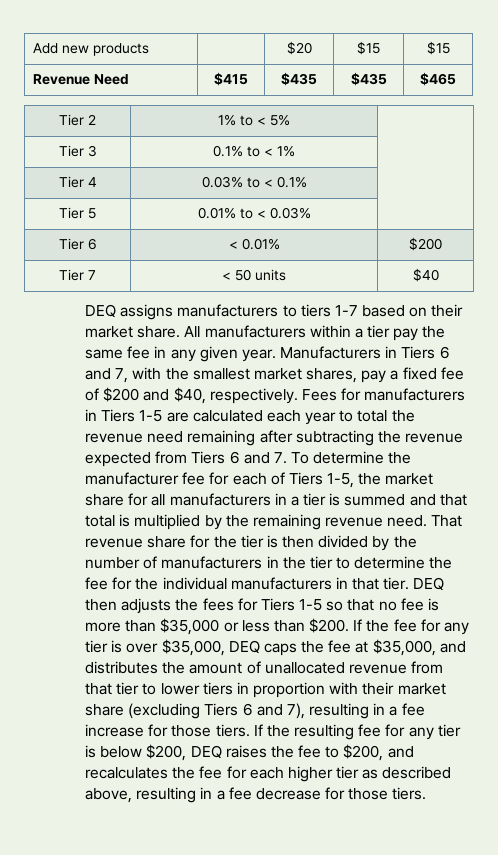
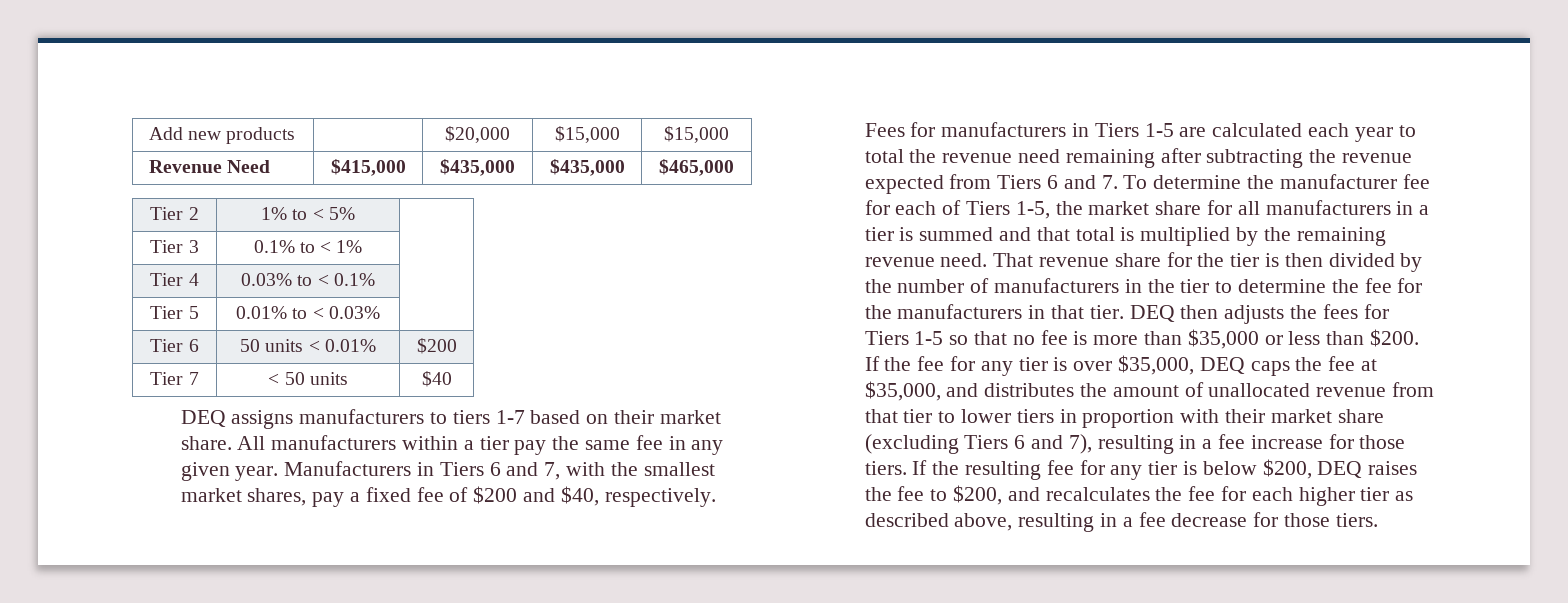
- Add new products | | $20 | $15 | $15
+ Add new products | | $20,000 | $15,000 | $15,000
- Revenue Need | $415 | $435 | $435 | $465
+ Revenue Need | $415,000 | $435,000 | $435,000 | $465,000
- Tier 6 | < 0.01% | $200
+ Tier 6 | 50 units < 0.01% | $200
- That revenue share for the tier is then divided by the number of manufacturers in the tier to determine the fee for the individual manufacturers in that tier.
+ That revenue share for the tier is then divided by the number of manufacturers in the tier to determine the fee for the manufacturers in that tier.

